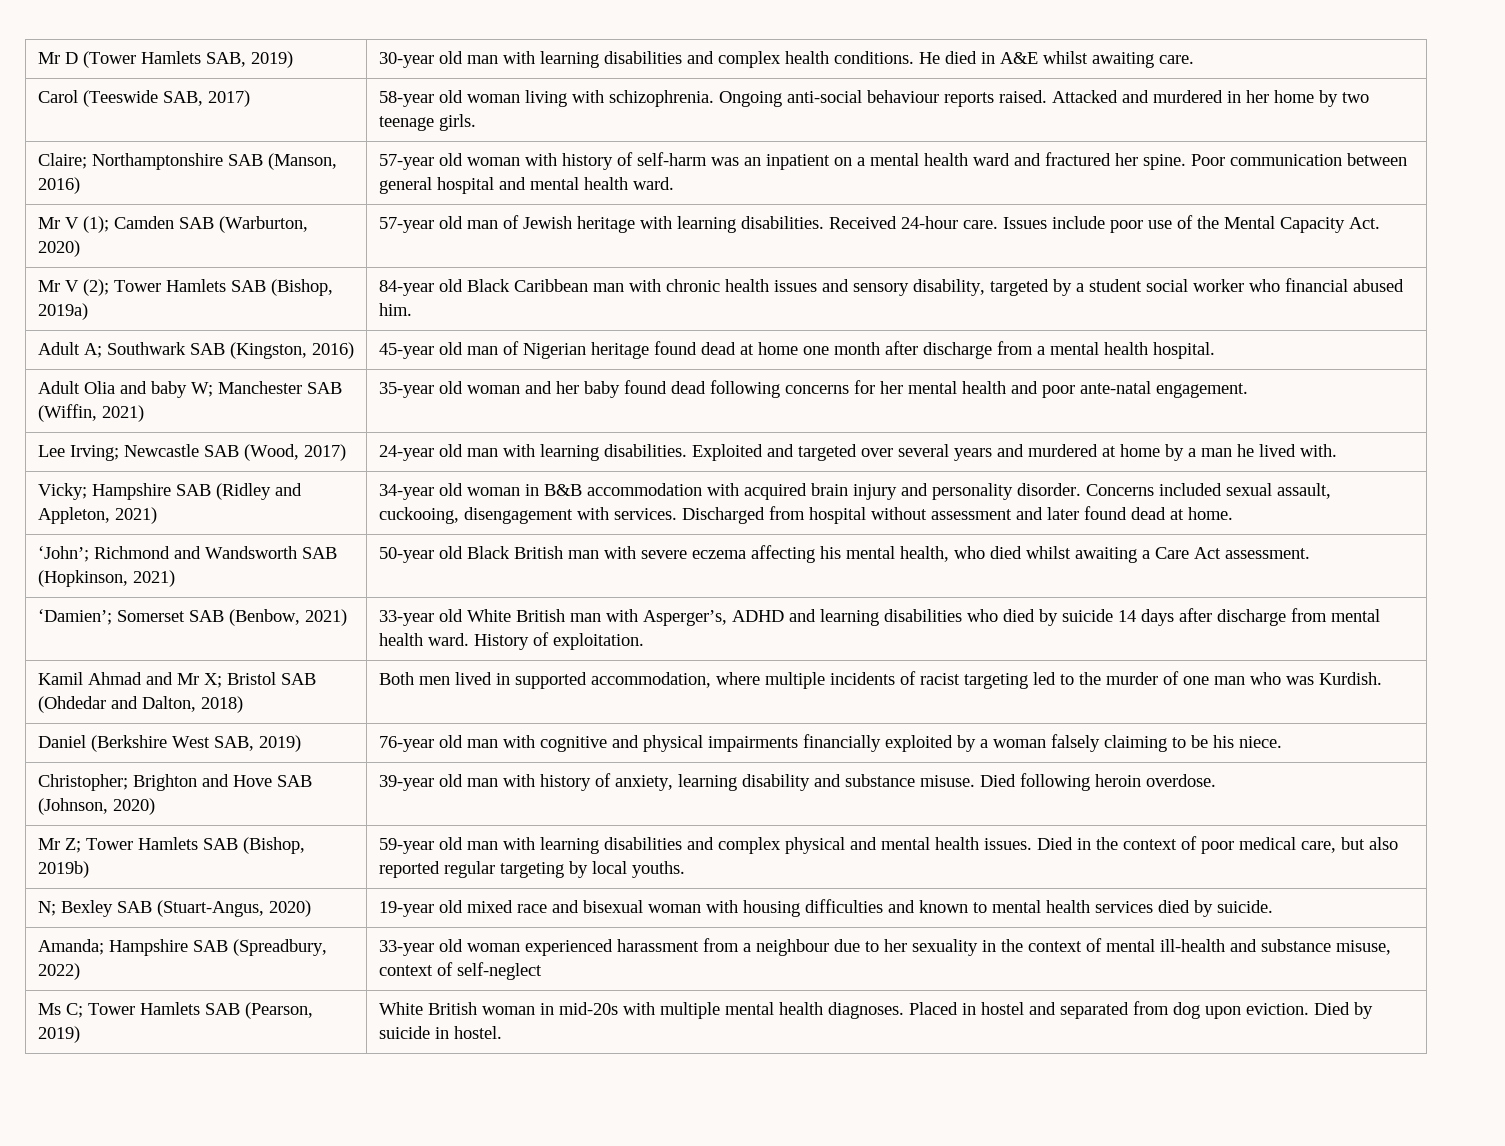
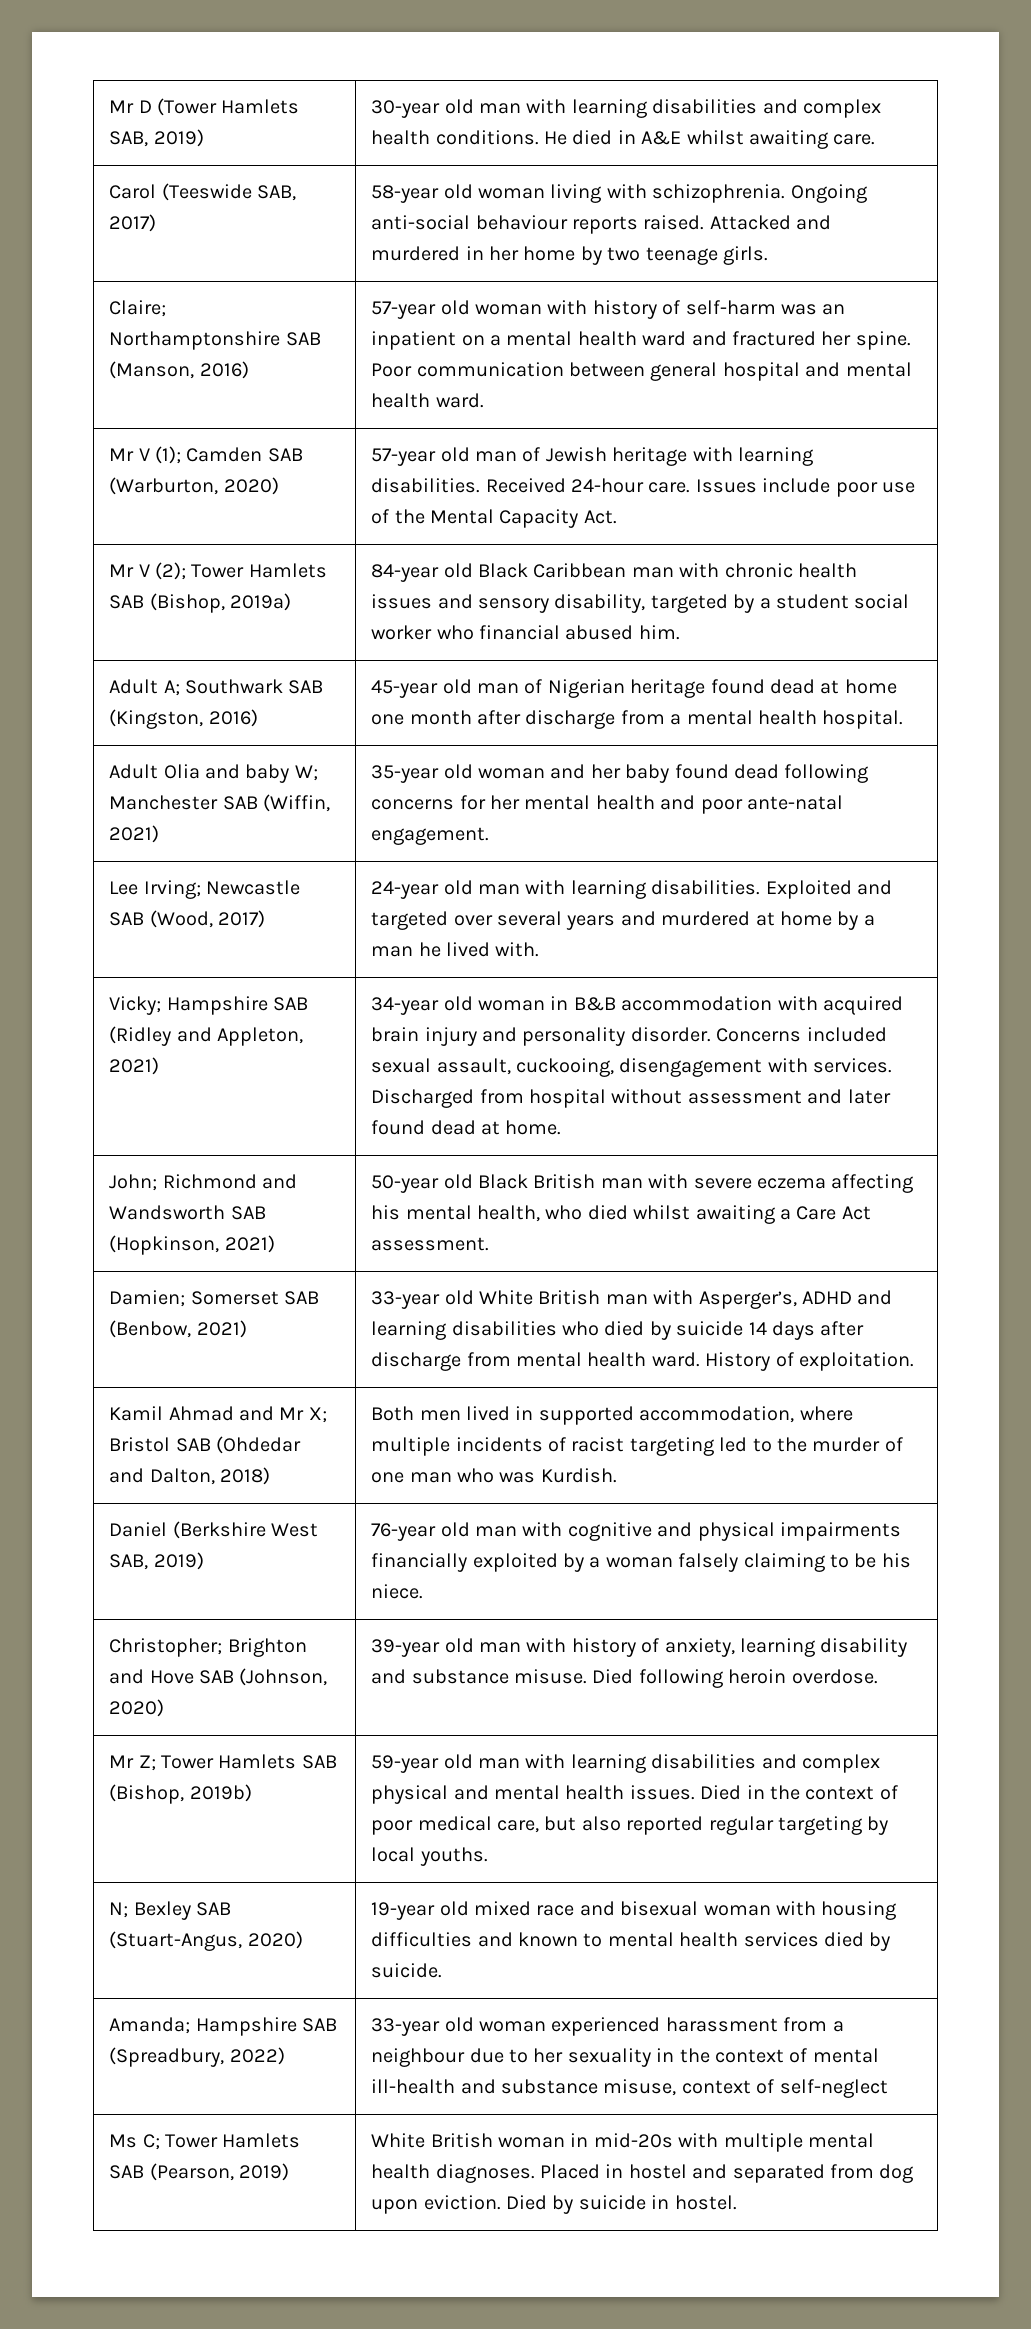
- ‘John’; Richmond and Wandsworth SAB (Hopkinson, 2021) | 50-year old Black British man with severe eczema affecting his mental health, who died whilst awaiting a Care Act assessment.
+ John; Richmond and Wandsworth SAB (Hopkinson, 2021) | 50-year old Black British man with severe eczema affecting his mental health, who died whilst awaiting a Care Act assessment.
- ‘Damien’; Somerset SAB (Benbow, 2021) | 33-year old White British man with Asperger’s, ADHD and learning disabilities who died by suicide 14 days after discharge from mental health ward. History of exploitation.
+ Damien; Somerset SAB (Benbow, 2021) | 33-year old White British man with Asperger’s, ADHD and learning disabilities who died by suicide 14 days after discharge from mental health ward. History of exploitation.

